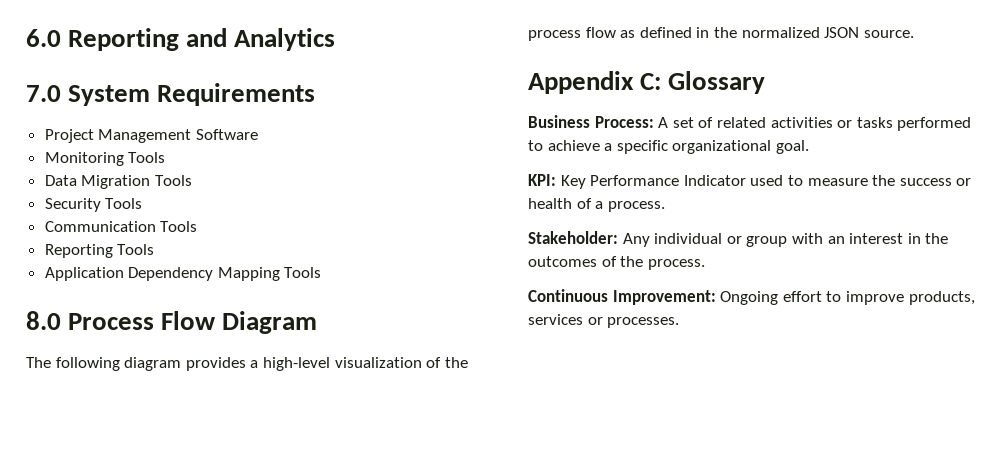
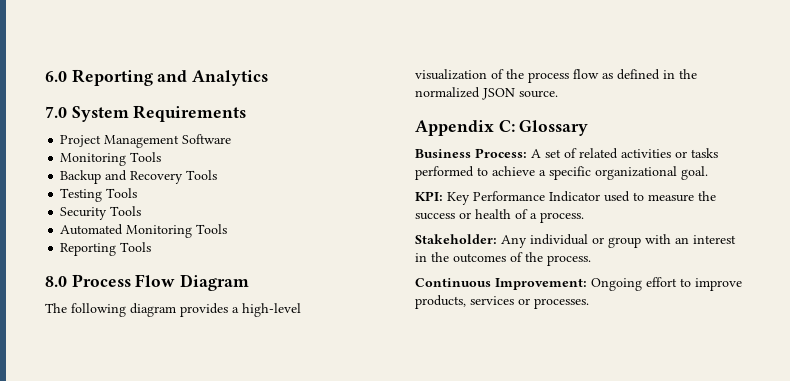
- Data Migration Tools
+ Backup and Recovery Tools
+ Testing Tools
- Communication Tools
+ Automated Monitoring Tools
- Application Dependency Mapping Tools

